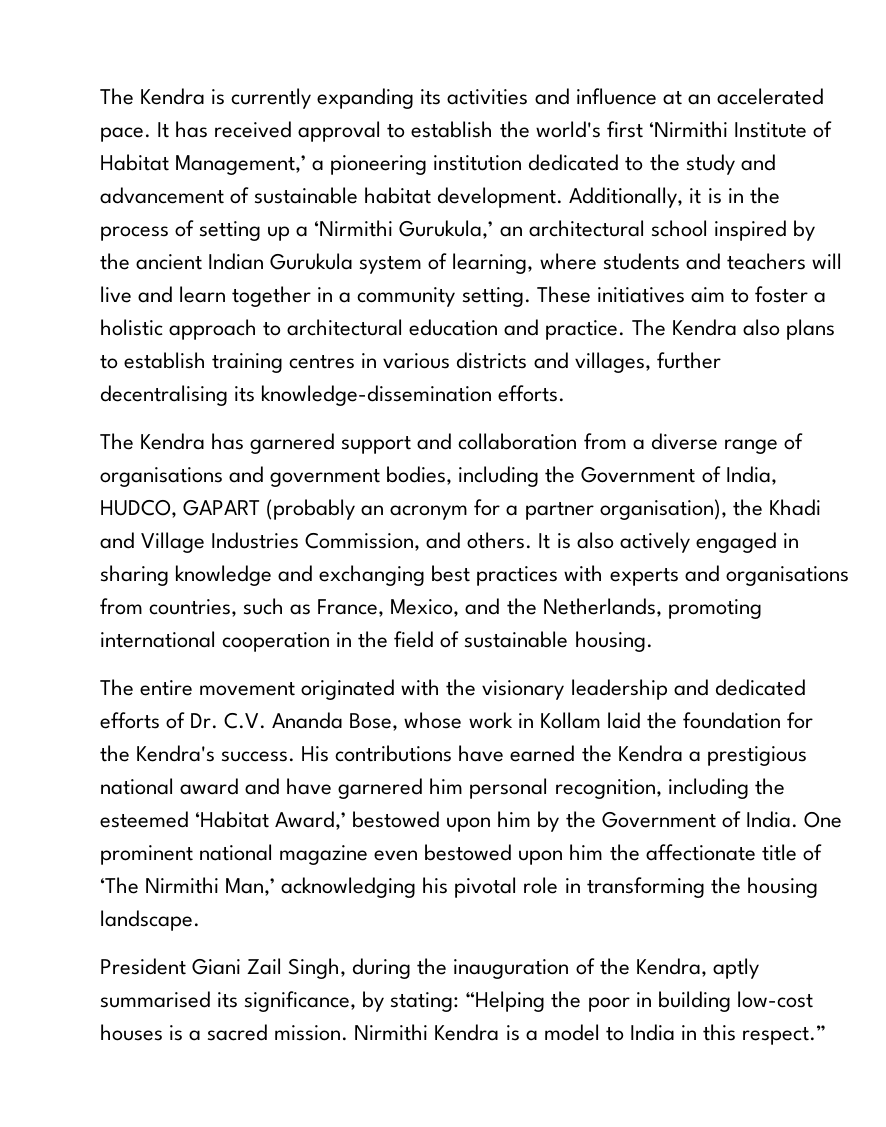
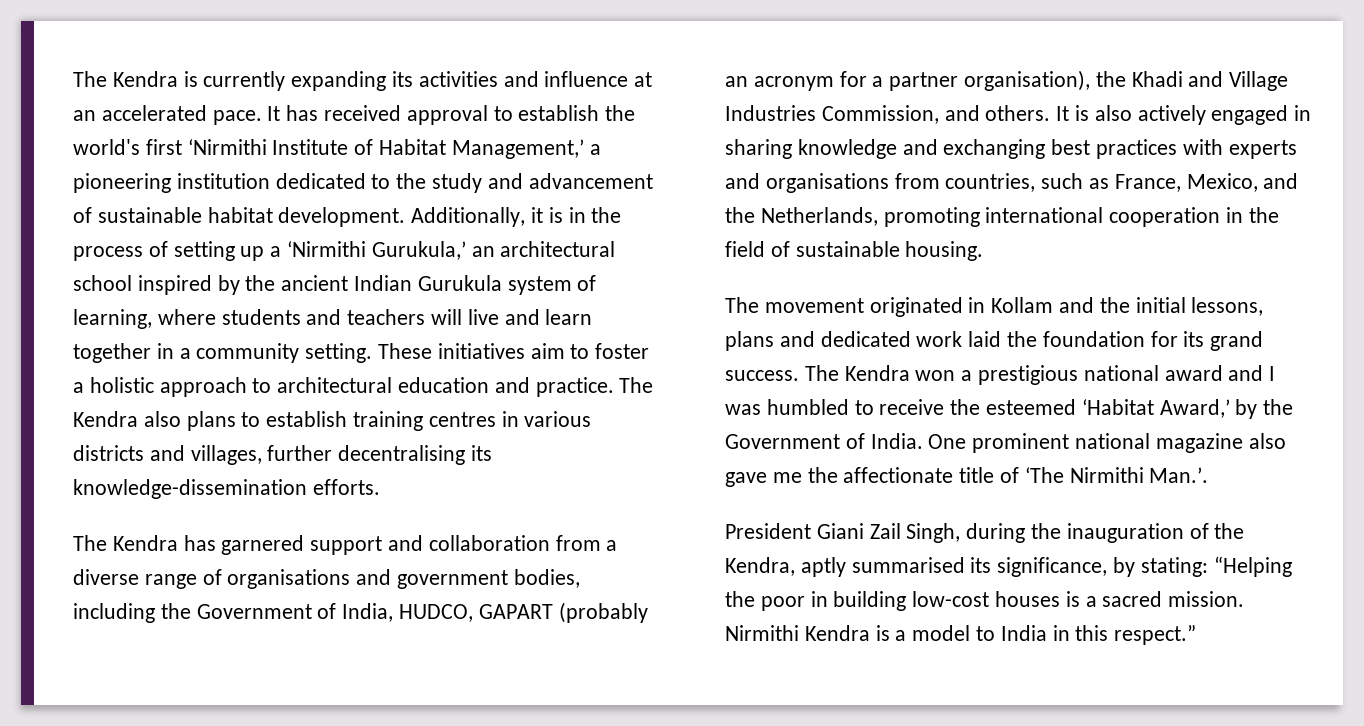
- The entire movement originated with the visionary leadership and dedicated efforts of Dr. C.V. Ananda Bose, whose work in Kollam laid the foundation for the Kendra's success. His contributions have earned the Kendra a prestigious national award and have garnered him personal recognition, including the esteemed ‘Habitat Award,’ bestowed upon him by the Government of India.
+ The movement originated in Kollam and the initial lessons, plans and dedicated work laid the foundation for its grand success. The Kendra won a prestigious national award and I was humbled to receive the esteemed ‘Habitat Award,’ by the Government of India.
- One prominent national magazine even bestowed upon him the affectionate title of ‘The Nirmithi Man,’ acknowledging his pivotal role in transforming the housing landscape.
+ One prominent national magazine also gave me the affectionate title of ‘The Nirmithi Man.’.

